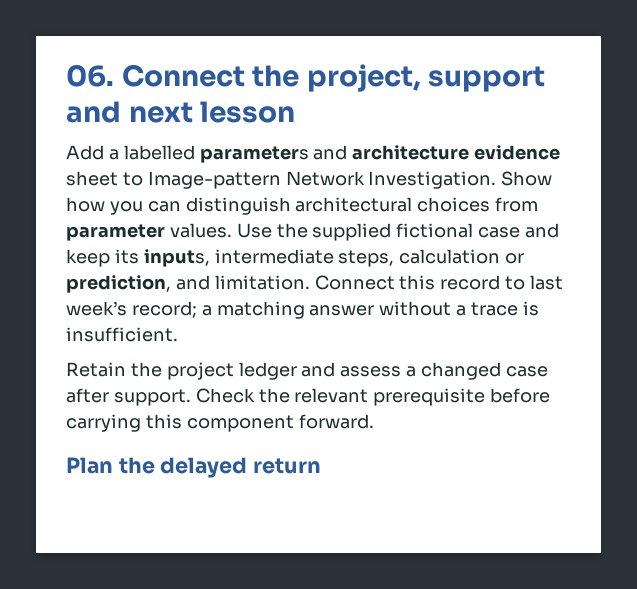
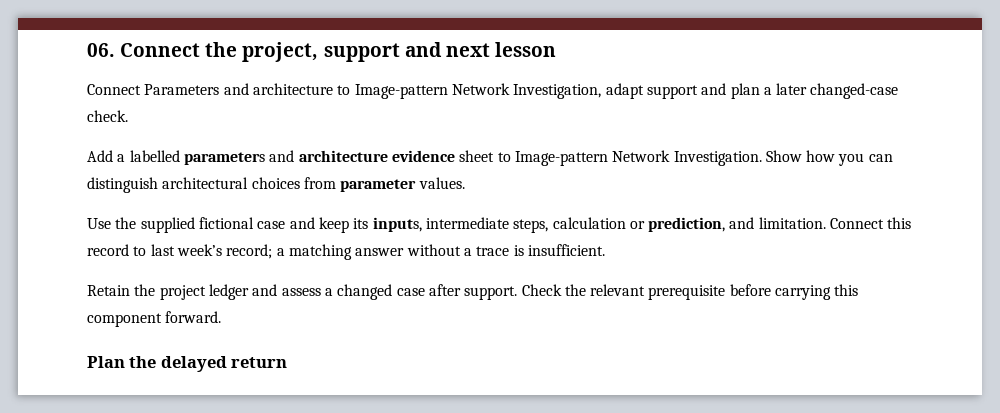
+ Connect Parameters and architecture to Image-pattern Network Investigation, adapt support and plan a later changed-case check.
- Show how you can distinguish architectural choices from parameter values. Use the supplied fictional case and keep its inputs, intermediate steps, calculation or prediction, and limitation.
+ Show how you can distinguish architectural choices from parameter values.
+ Use the supplied fictional case and keep its inputs, intermediate steps, calculation or prediction, and limitation.

